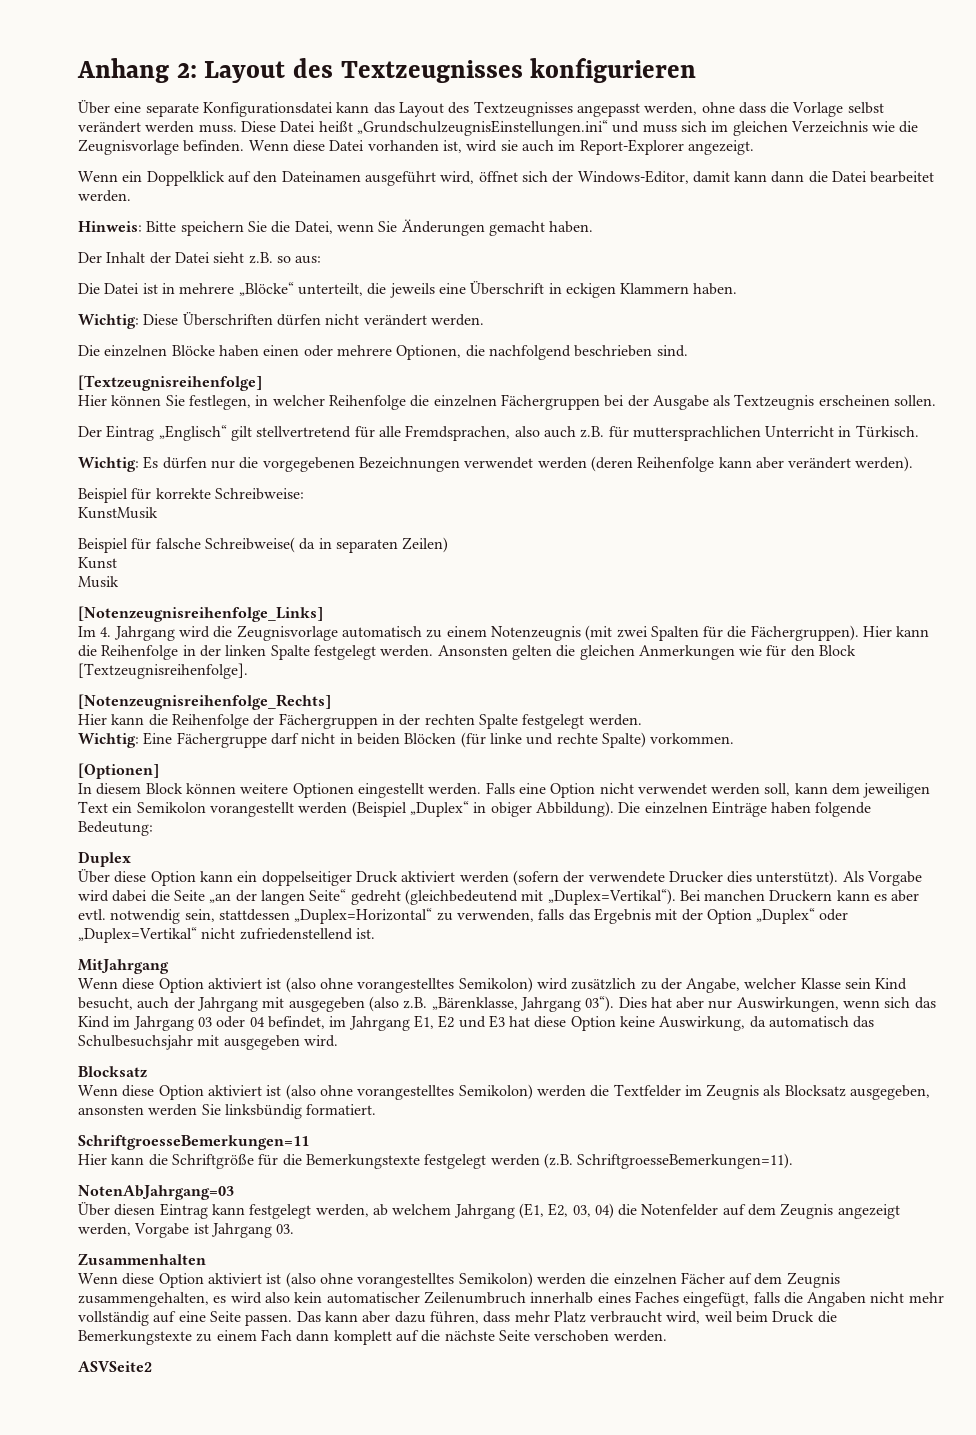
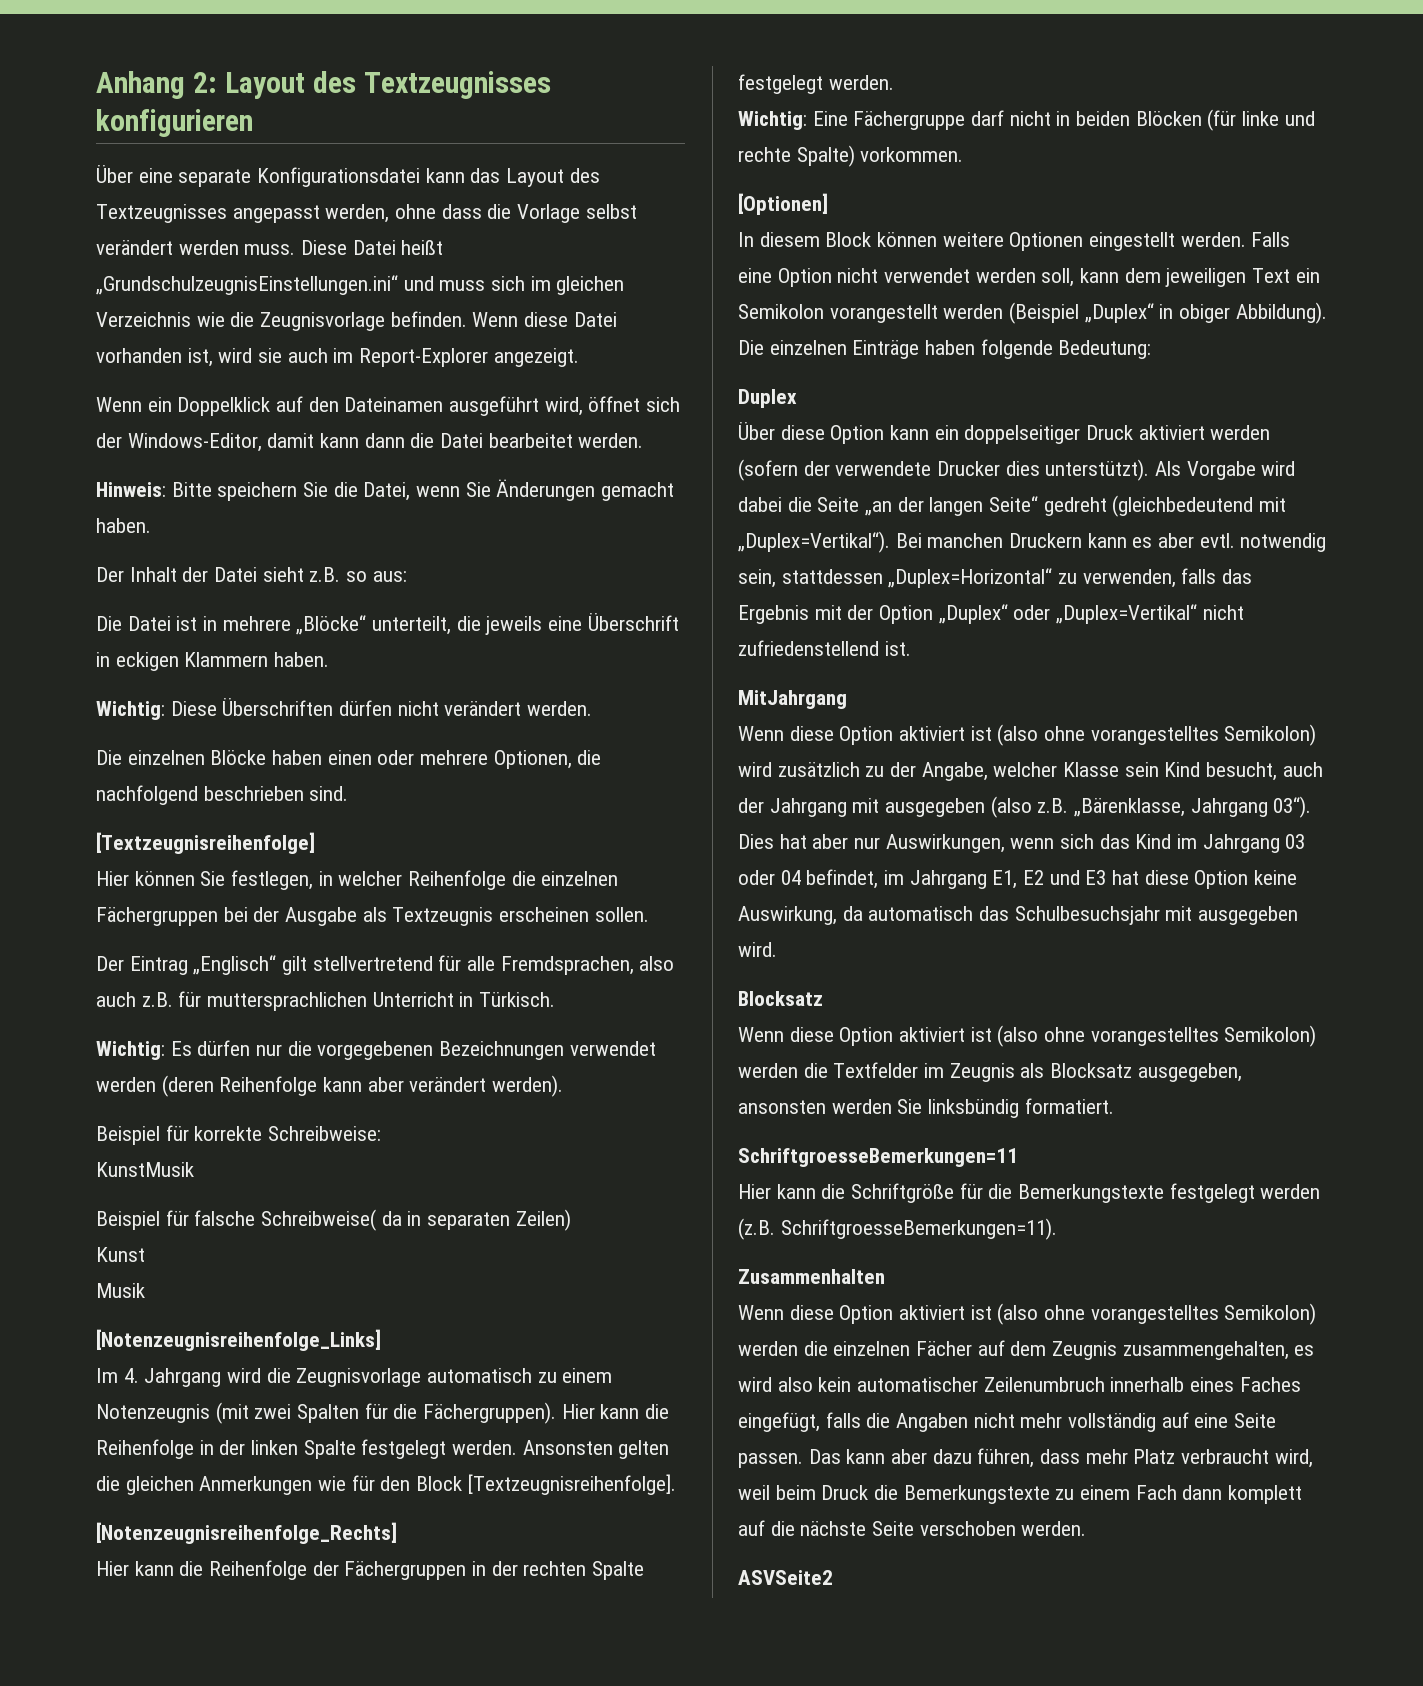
- NotenAbJahrgang=03
- Über diesen Eintrag kann festgelegt werden, ab welchem Jahrgang (E1, E2, 03, 04) die Notenfelder auf dem Zeugnis angezeigt werden, Vorgabe ist Jahrgang 03.

